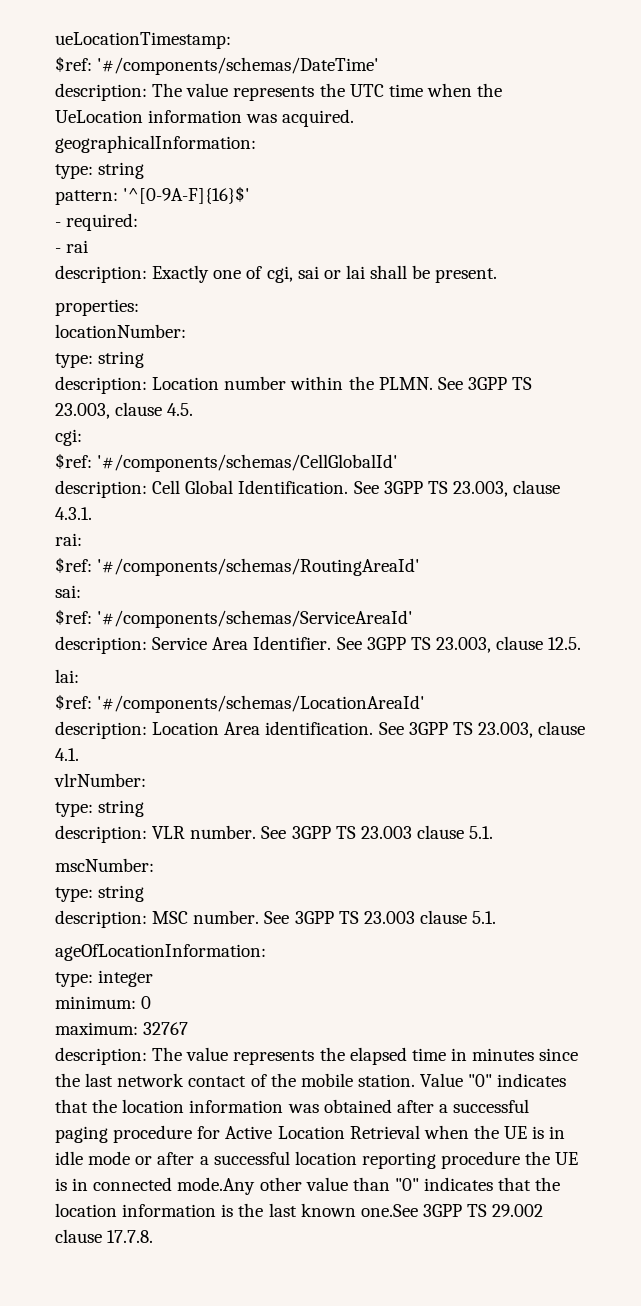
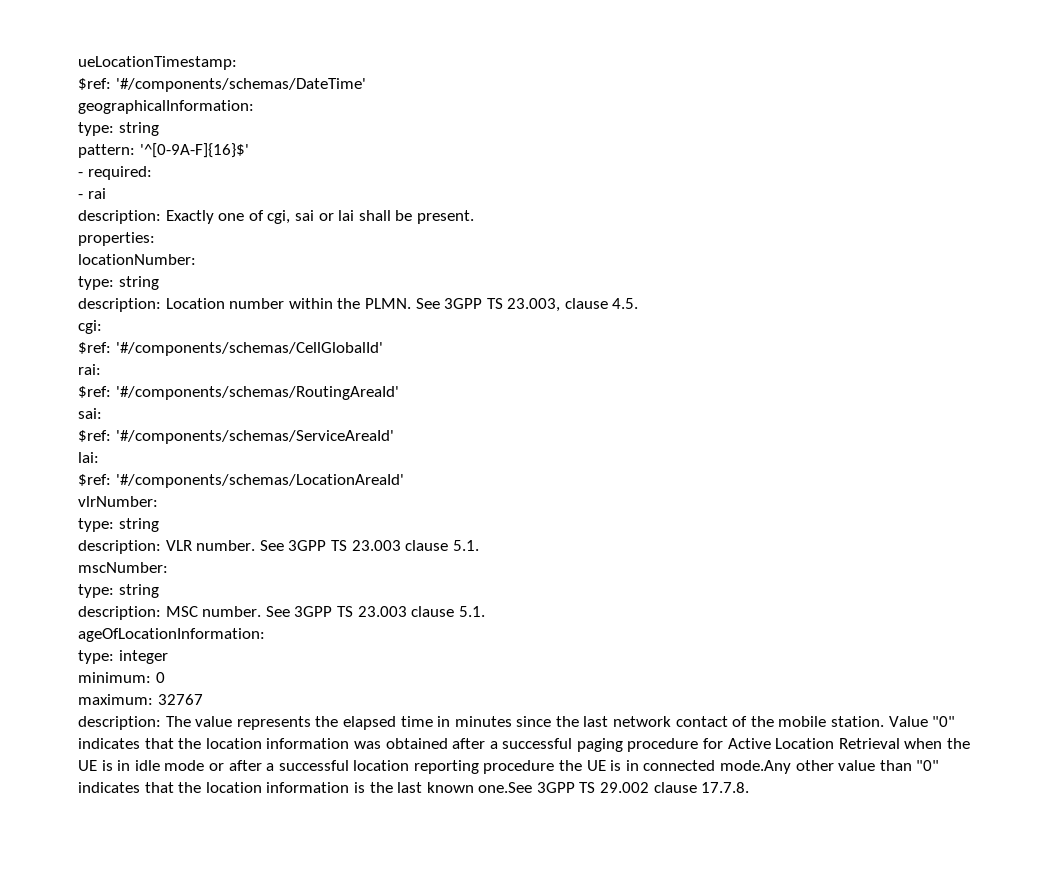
- description: The value represents the UTC time when the UeLocation information was acquired.
- description: Cell Global Identification. See 3GPP TS 23.003, clause 4.3.1.
- description: Service Area Identifier. See 3GPP TS 23.003, clause 12.5.
  lai:
  $ref: '#/components/schemas/LocationAreaId'
- description: Location Area identification. See 3GPP TS 23.003, clause 4.1.

